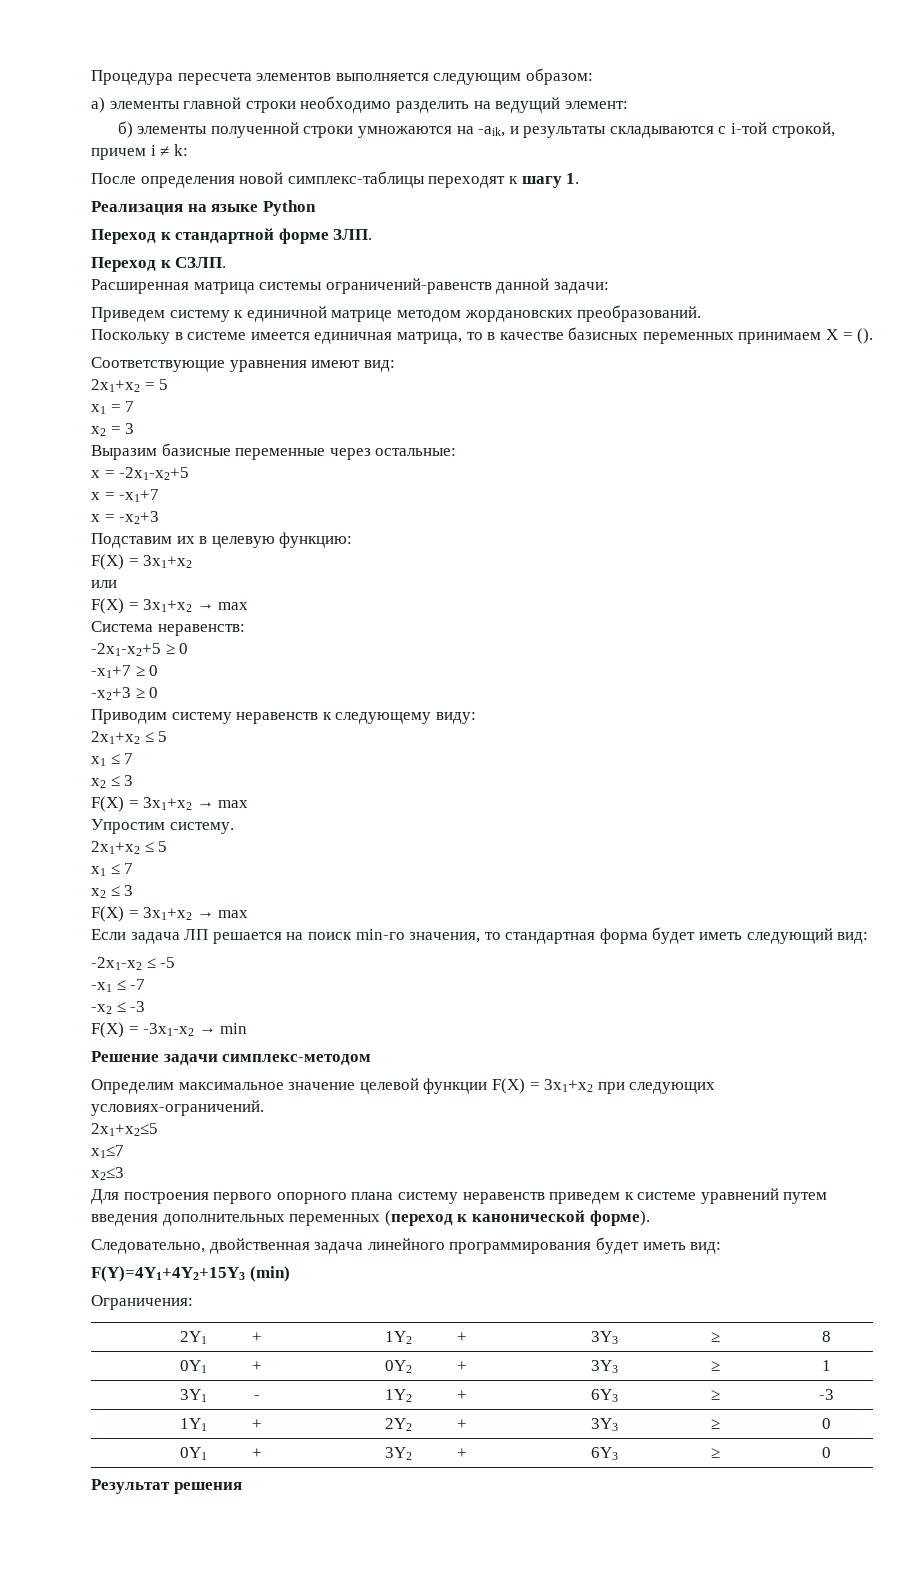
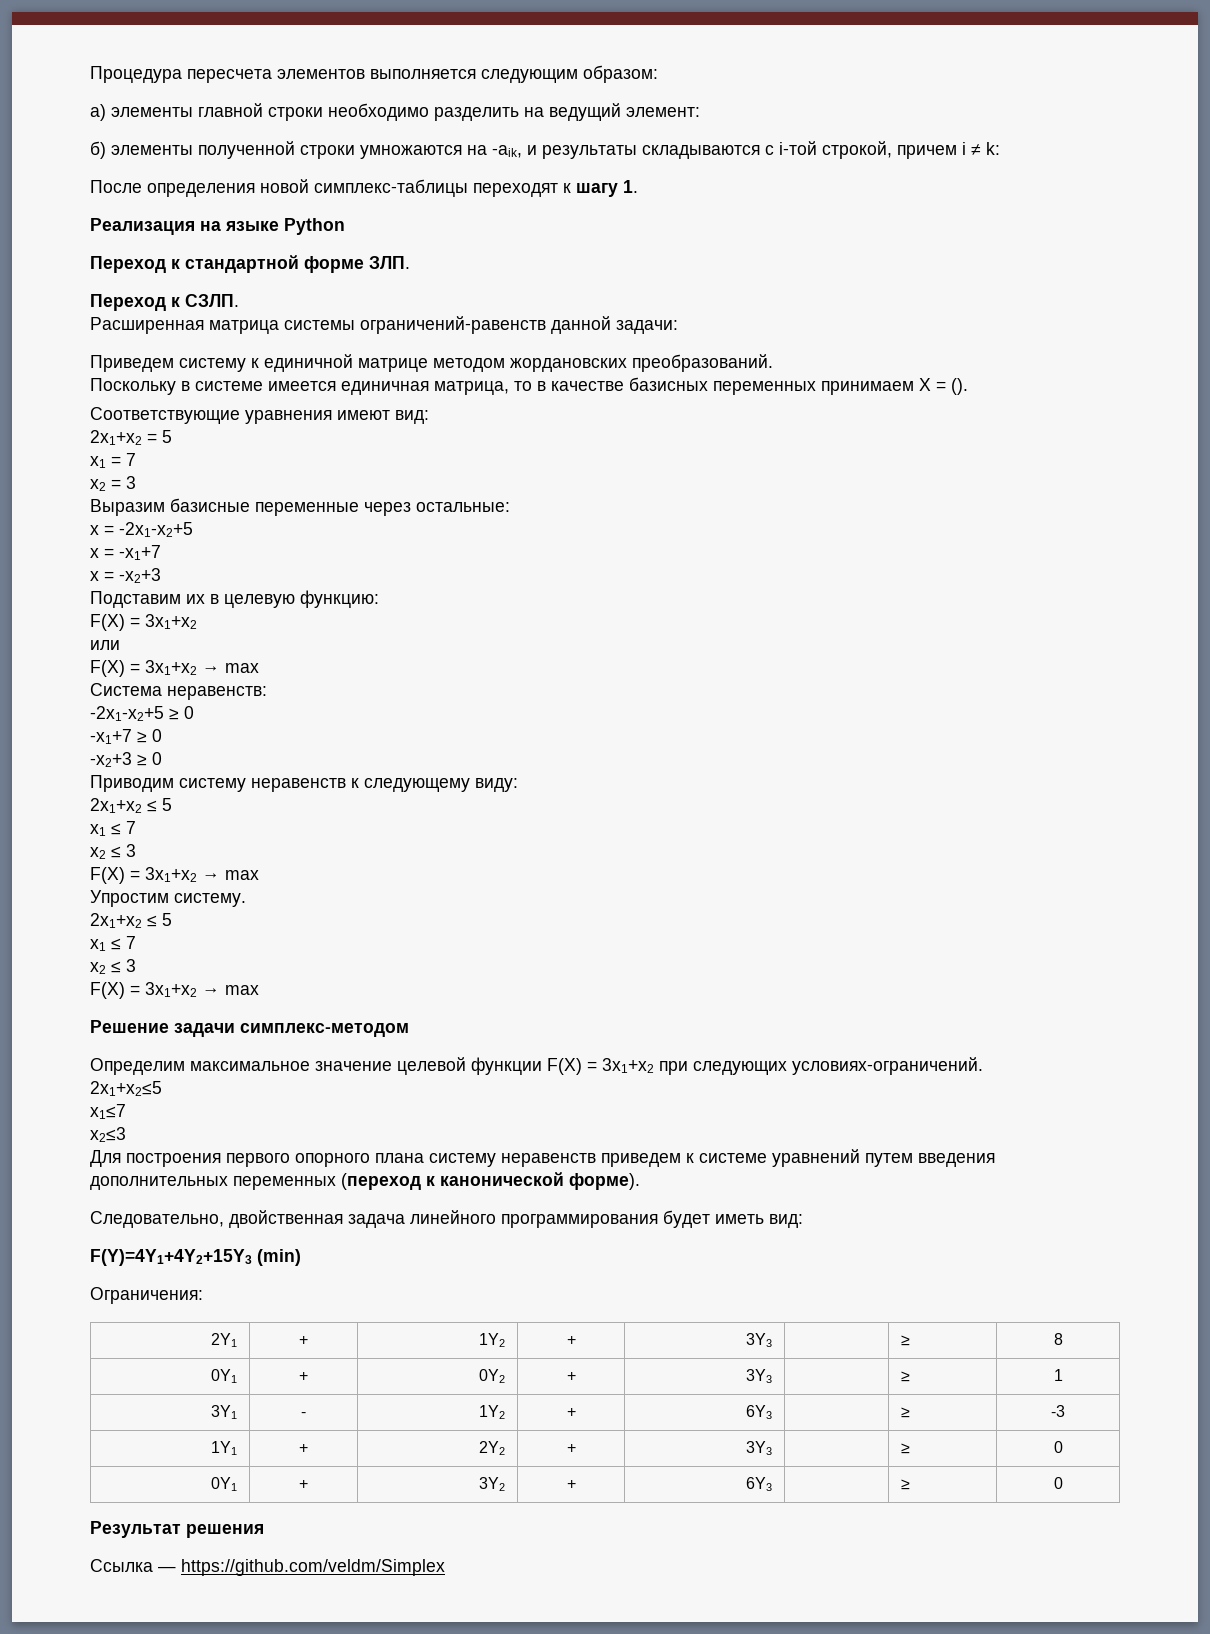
- Если задача ЛП решается на поиск min-го значения, то стандартная форма будет иметь следующий вид:
- -2x1-x2 ≤ -5
- -x1 ≤ -7
- -x2 ≤ -3
- F(X) = -3x1-x2 → min
+ Ссылка — https://github.com/veldm/Simplex

